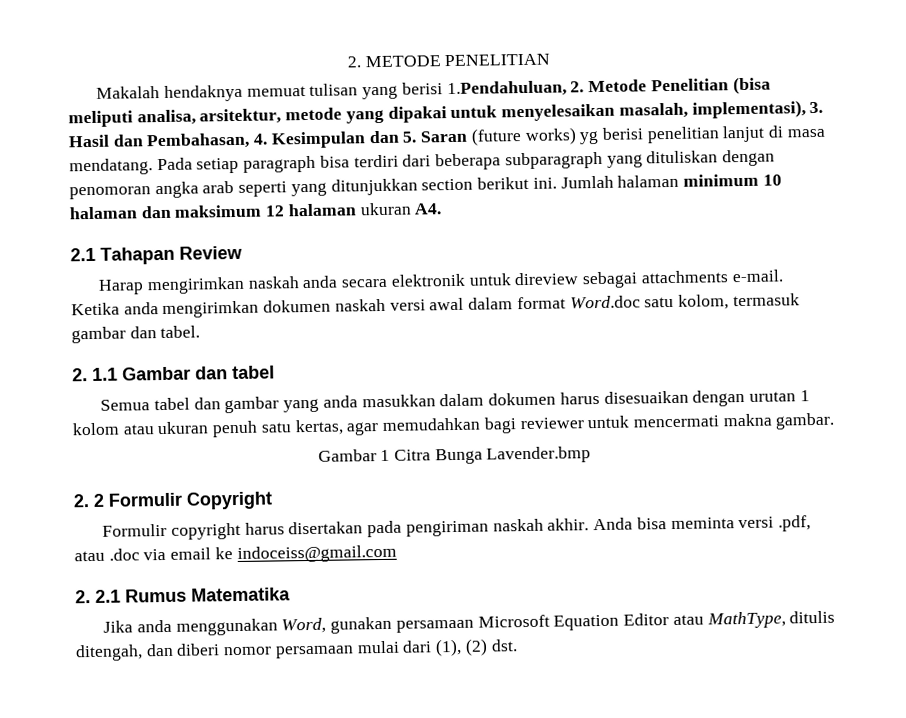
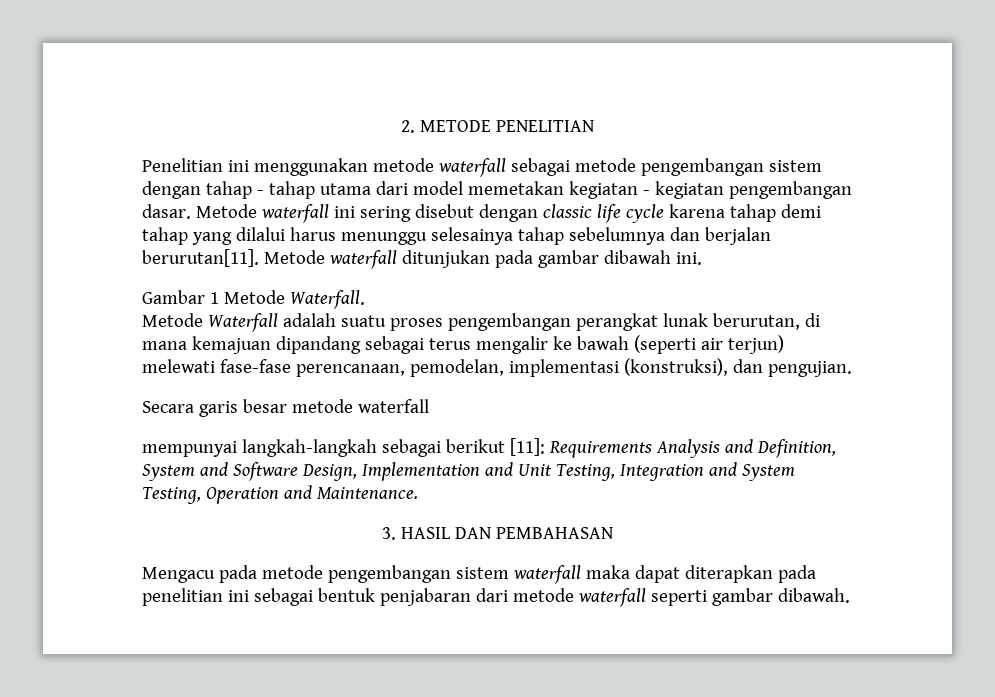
- Makalah hendaknya memuat tulisan yang berisi 1.Pendahuluan, 2. Metode Penelitian (bisa meliputi analisa, arsitektur, metode yang dipakai untuk menyelesaikan masalah, implementasi), 3. Hasil dan Pembahasan, 4. Kesimpulan dan 5. Saran (future works) yg berisi penelitian lanjut di masa mendatang. Pada setiap paragraph bisa terdiri dari beberapa subparagraph yang dituliskan dengan penomoran angka arab seperti yang ditunjukkan section berikut ini. Jumlah halaman minimum 10 halaman dan maksimum 12 halaman ukuran A4.
- 2.1 Tahapan Review
- Harap mengirimkan naskah anda secara elektronik untuk direview sebagai attachments e-mail. Ketika anda mengirimkan dokumen naskah versi awal dalam format Word.doc satu kolom, termasuk gambar dan tabel.
- 2. 1.1 Gambar dan tabel
- Semua tabel dan gambar yang anda masukkan dalam dokumen harus disesuaikan dengan urutan 1 kolom atau ukuran penuh satu kertas, agar memudahkan bagi reviewer untuk mencermati makna gambar.
- Gambar 1 Citra Bunga Lavender.bmp
- 2. 2 Formulir Copyright
- Formulir copyright harus disertakan pada pengiriman naskah akhir. Anda bisa meminta versi .pdf, atau .doc via email ke indoceiss@gmail.com
- 2. 2.1 Rumus Matematika
- Jika anda menggunakan Word, gunakan persamaan Microsoft Equation Editor atau MathType, ditulis ditengah, dan diberi nomor persamaan mulai dari (1), (2) dst.
+ Penelitian ini menggunakan metode waterfall sebagai metode pengembangan sistem dengan tahap - tahap utama dari model memetakan kegiatan - kegiatan pengembangan dasar. Metode waterfall ini sering disebut dengan classic life cycle karena tahap demi tahap yang dilalui harus menunggu selesainya tahap sebelumnya dan berjalan berurutan[11]. Metode waterfall ditunjukan pada gambar dibawah ini.
+ Gambar 1 Metode Waterfall.
+ Metode Waterfall adalah suatu proses pengembangan perangkat lunak berurutan, di mana kemajuan dipandang sebagai terus mengalir ke bawah (seperti air terjun) melewati fase-fase perencanaan, pemodelan, implementasi (konstruksi), dan pengujian.
+ Secara garis besar metode waterfall
+ mempunyai langkah-langkah sebagai berikut [11]: Requirements Analysis and Definition, System and Software Design, Implementation and Unit Testing, Integration and System Testing, Operation and Maintenance.
+ 3. HASIL DAN PEMBAHASAN
+ Mengacu pada metode pengembangan sistem waterfall maka dapat diterapkan pada penelitian ini sebagai bentuk penjabaran dari metode waterfall seperti gambar dibawah.

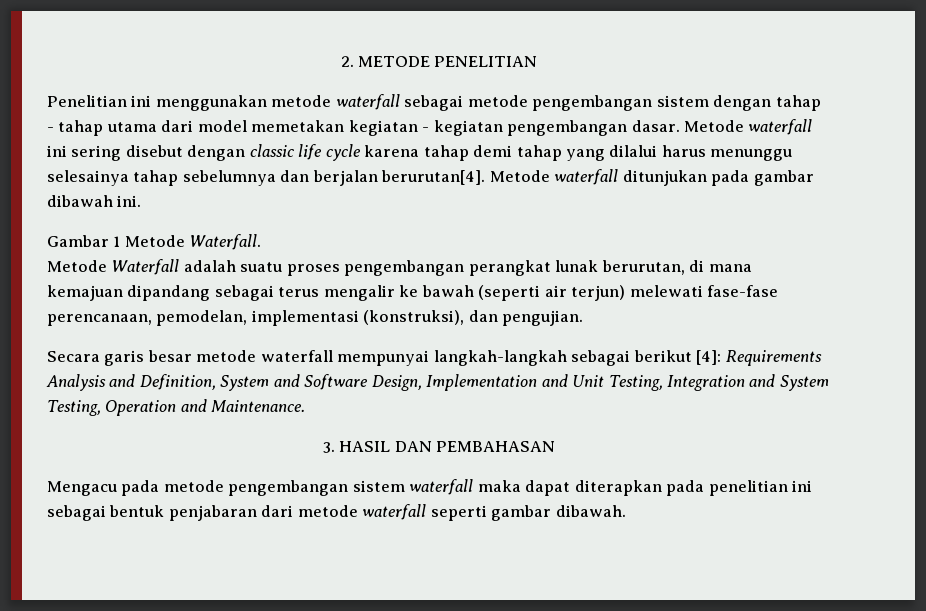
- Metode waterfall ini sering disebut dengan classic life cycle karena tahap demi tahap yang dilalui harus menunggu selesainya tahap sebelumnya dan berjalan berurutan[11].
+ Metode waterfall ini sering disebut dengan classic life cycle karena tahap demi tahap yang dilalui harus menunggu selesainya tahap sebelumnya dan berjalan berurutan[4].
- Secara garis besar metode waterfall
- mempunyai langkah-langkah sebagai berikut [11]: Requirements Analysis and Definition, System and Software Design, Implementation and Unit Testing, Integration and System Testing, Operation and Maintenance.
+ Secara garis besar metode waterfall mempunyai langkah-langkah sebagai berikut [4]: Requirements Analysis and Definition, System and Software Design, Implementation and Unit Testing, Integration and System Testing, Operation and Maintenance.

